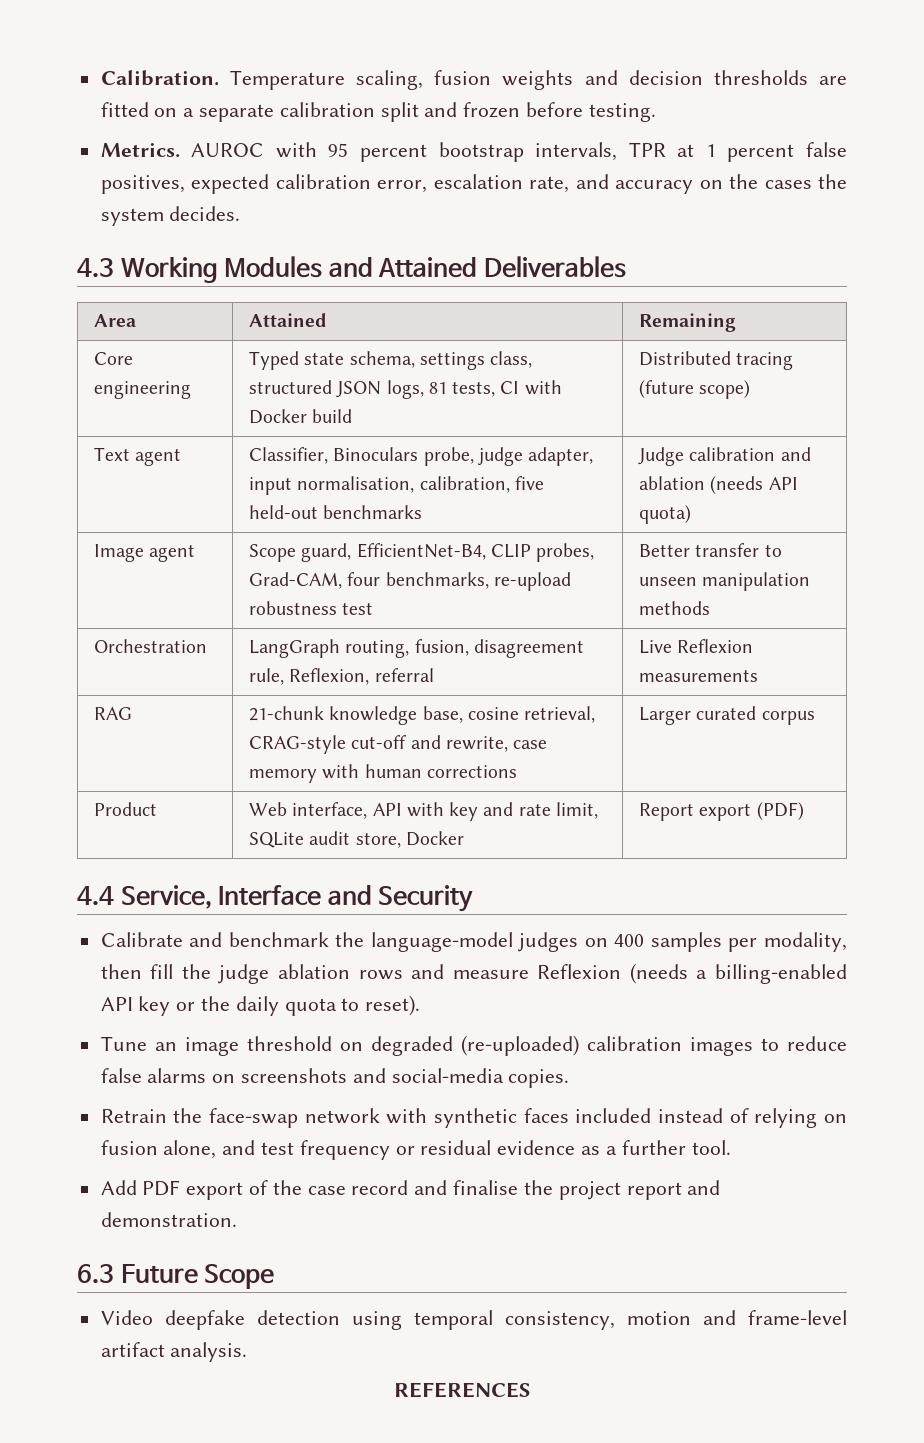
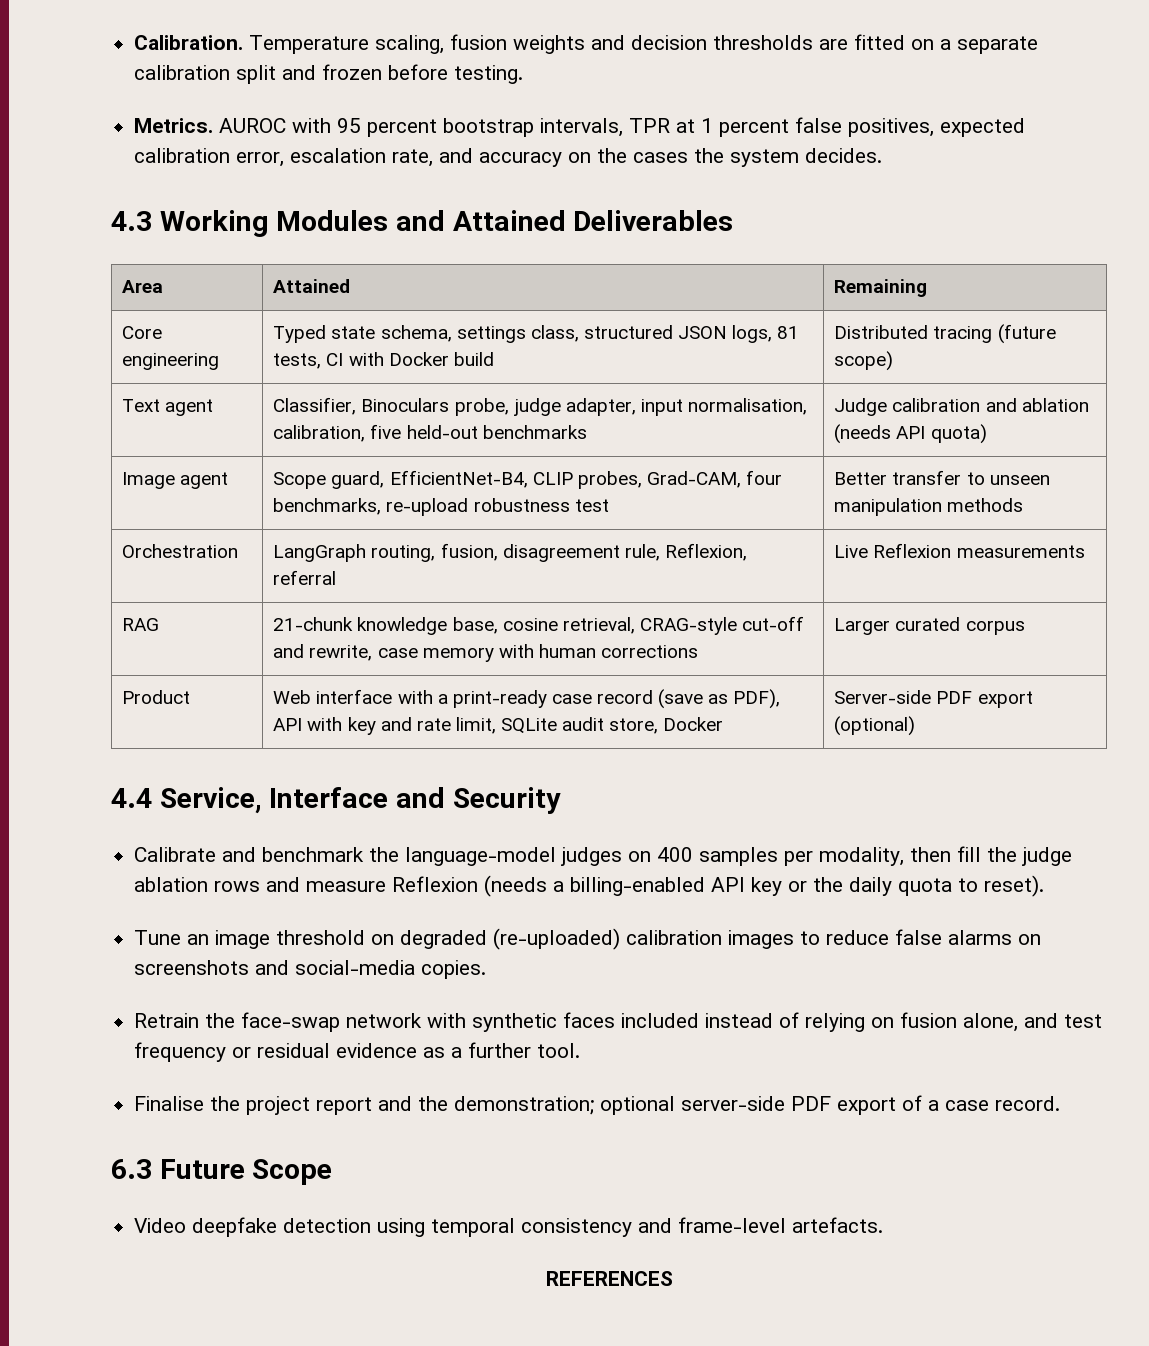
- Product | Web interface, API with key and rate limit, SQLite audit store, Docker | Report export (PDF)
+ Product | Web interface with a print-ready case record (save as PDF), API with key and rate limit, SQLite audit store, Docker | Server-side PDF export (optional)
- Add PDF export of the case record and finalise the project report and demonstration.
+ Finalise the project report and the demonstration; optional server-side PDF export of a case record.
- Video deepfake detection using temporal consistency, motion and frame-level artifact analysis.
+ Video deepfake detection using temporal consistency and frame-level artefacts.

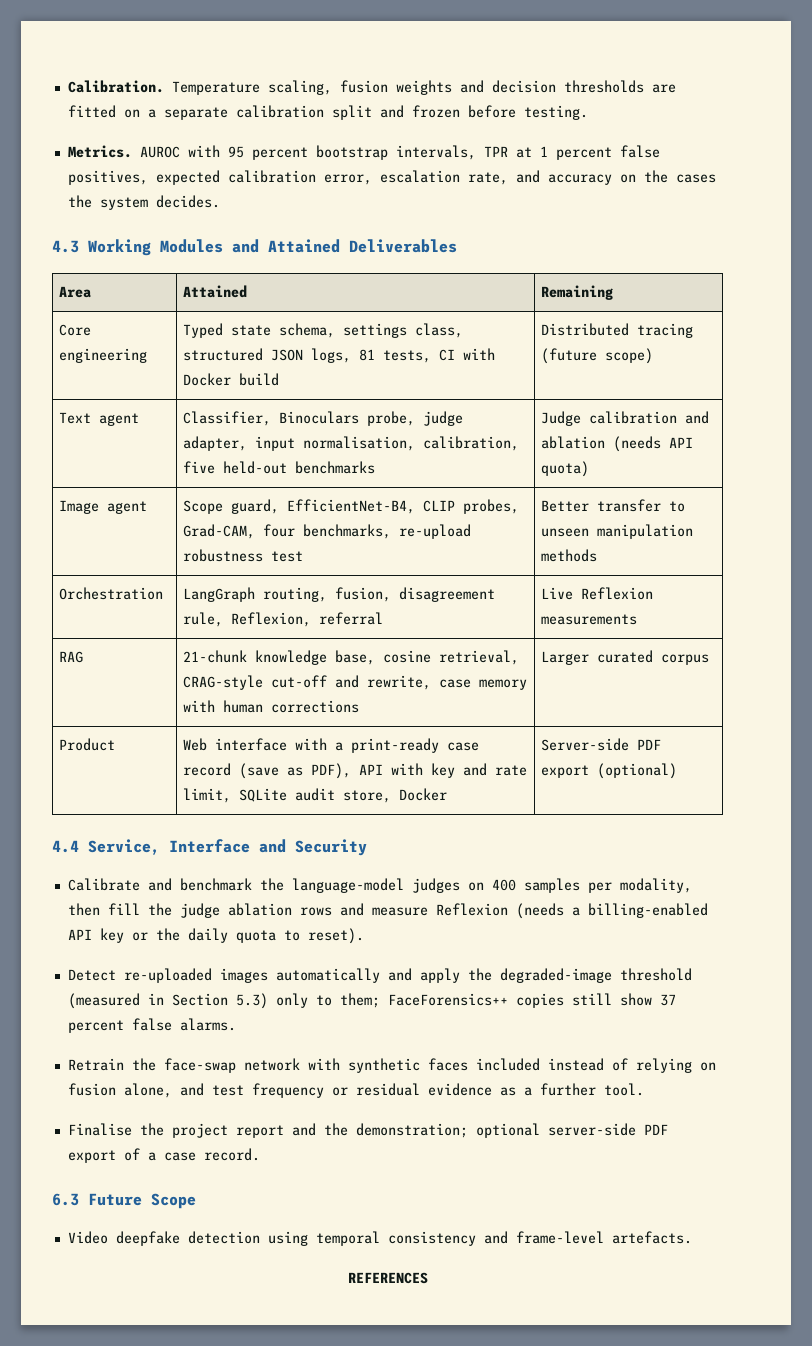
- Tune an image threshold on degraded (re-uploaded) calibration images to reduce false alarms on screenshots and social-media copies.
+ Detect re-uploaded images automatically and apply the degraded-image threshold (measured in Section 5.3) only to them; FaceForensics++ copies still show 37 percent false alarms.

